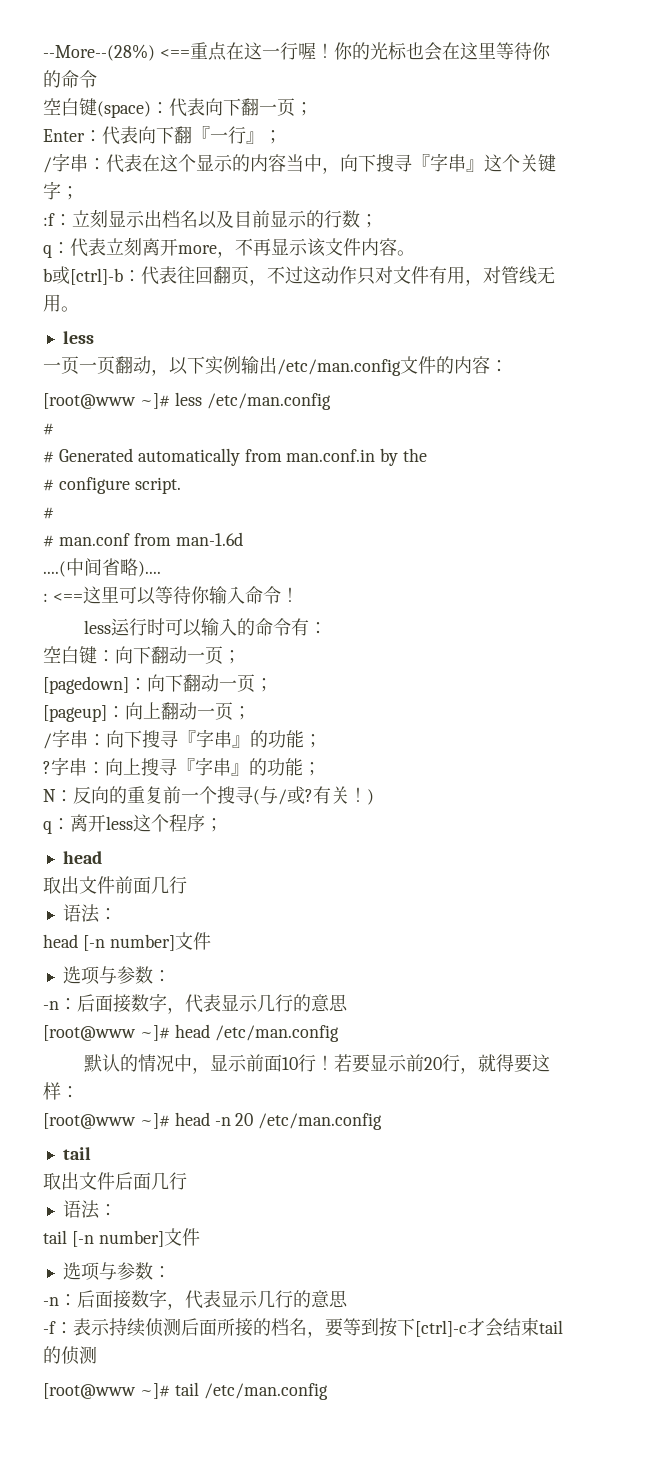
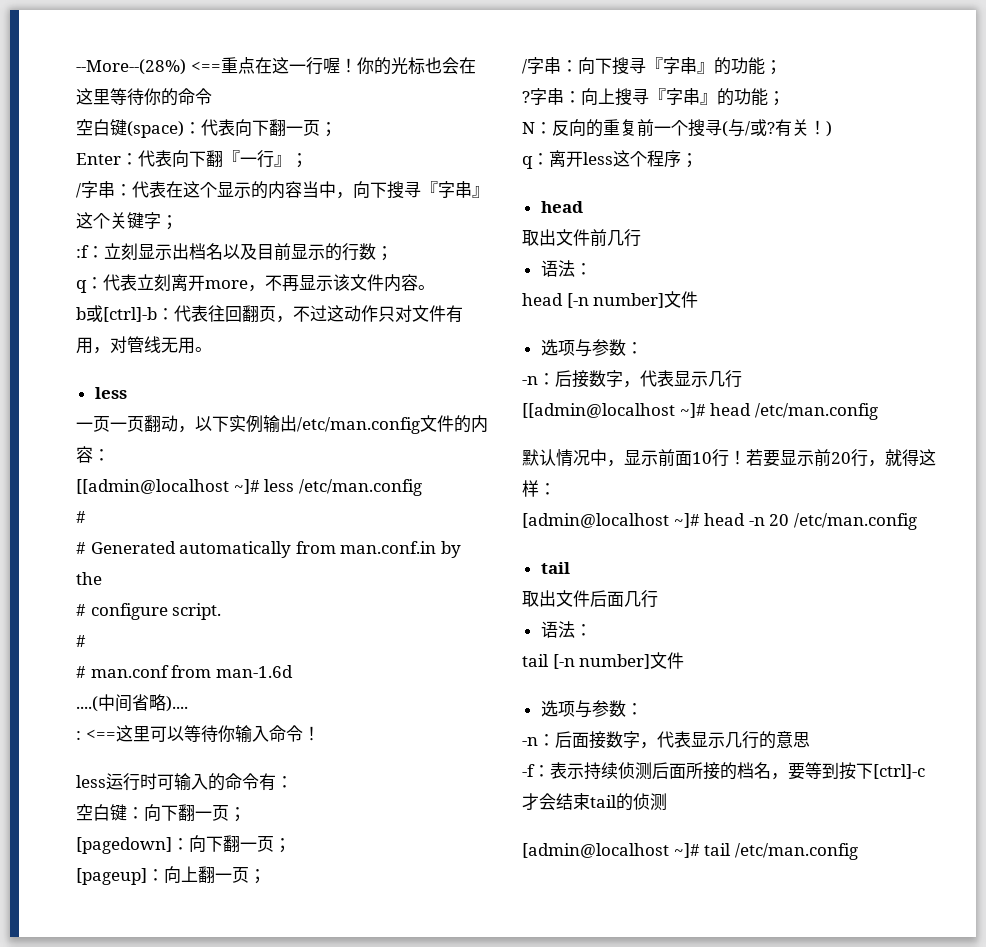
- [root@www ~]# less /etc/man.config
+ [[admin@localhost ~]# less /etc/man.config
- less运行时可以输入的命令有：
+ less运行时可输入的命令有：
- 空白键：向下翻动一页；
+ 空白键：向下翻一页；
- [pagedown]：向下翻动一页；
+ [pagedown]：向下翻一页；
- [pageup]：向上翻动一页；
+ [pageup]：向上翻一页；
- 取出文件前面几行
+ 取出文件前几行
  head [-n number]文件
  选项与参数：
- -n：后面接数字，代表显示几行的意思
- [root@www ~]# head /etc/man.config
+ -n：后接数字，代表显示几行
+ [[admin@localhost ~]# head /etc/man.config
- 默认的情况中，显示前面10行！
+ 默认情况中，显示前面10行！
- 若要显示前20行，就得要这样：
+ 若要显示前20行，就得这样：
- [root@www ~]# head -n 20 /etc/man.config
+ [admin@localhost ~]# head -n 20 /etc/man.config
- [root@www ~]# tail /etc/man.config
+ [admin@localhost ~]# tail /etc/man.config

